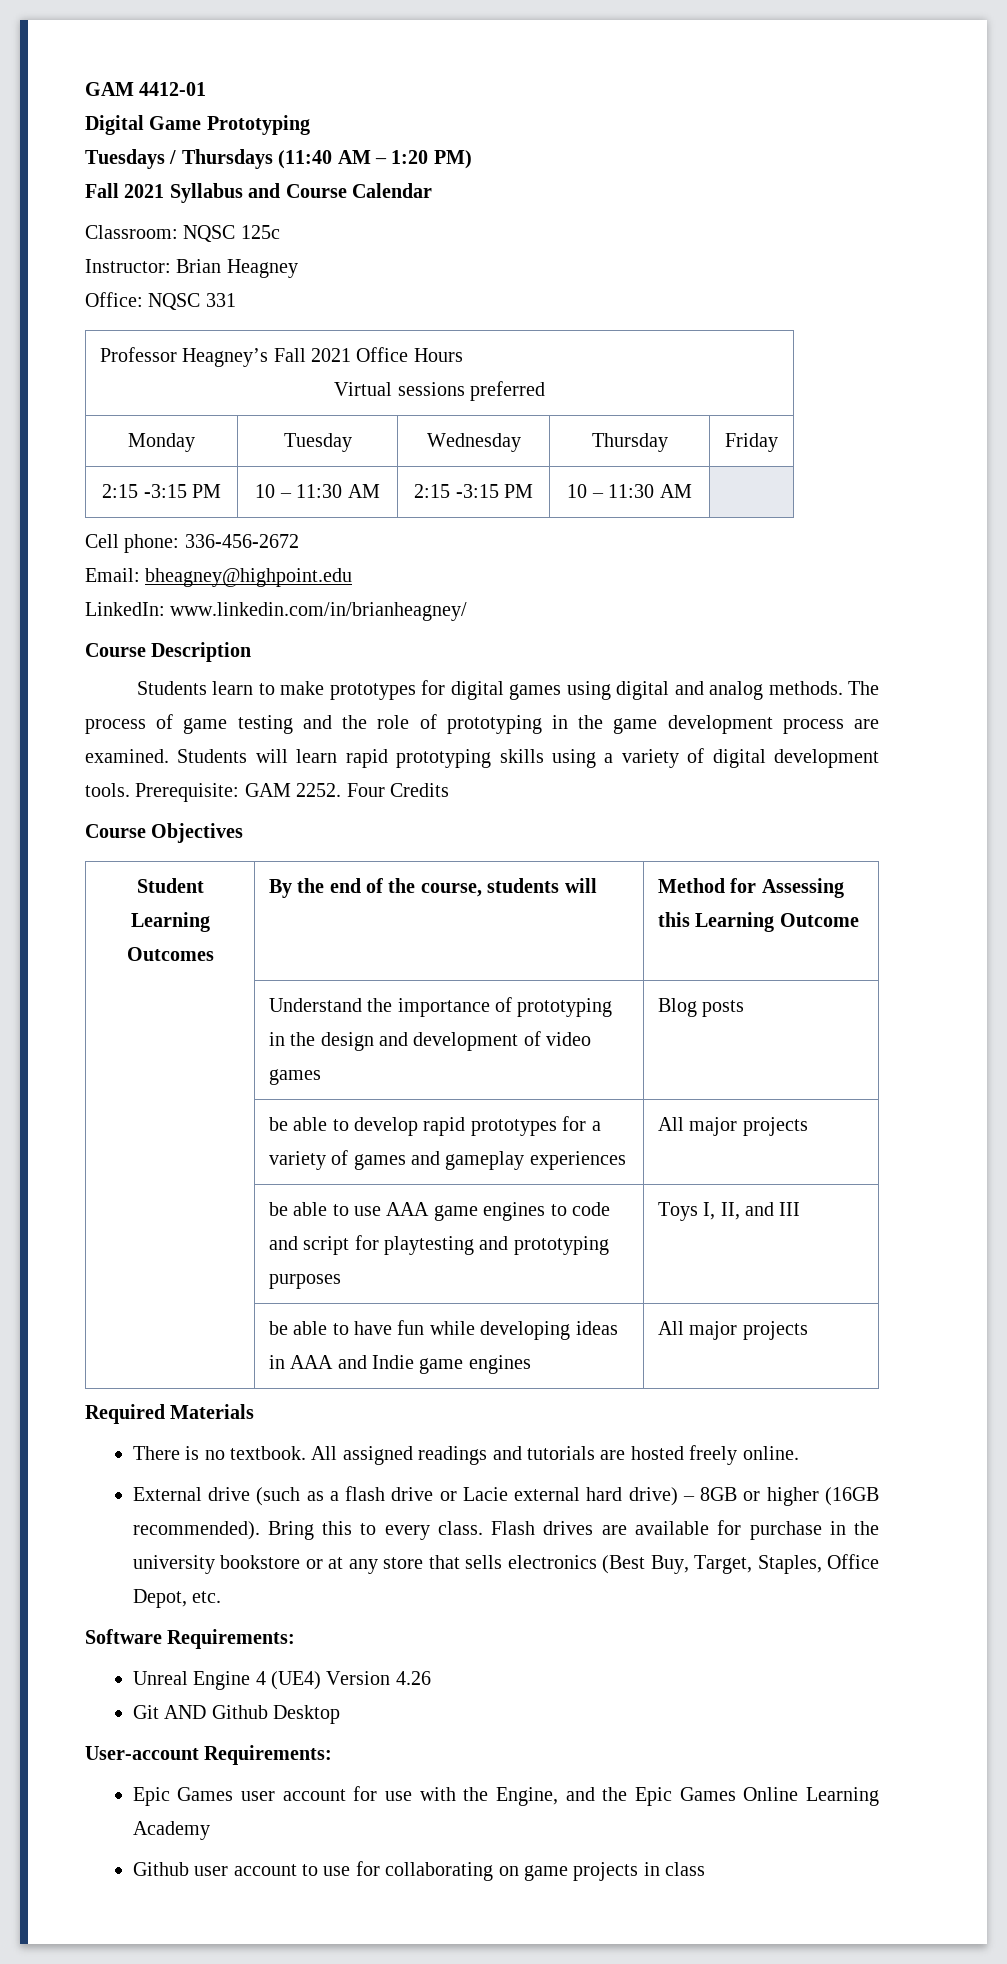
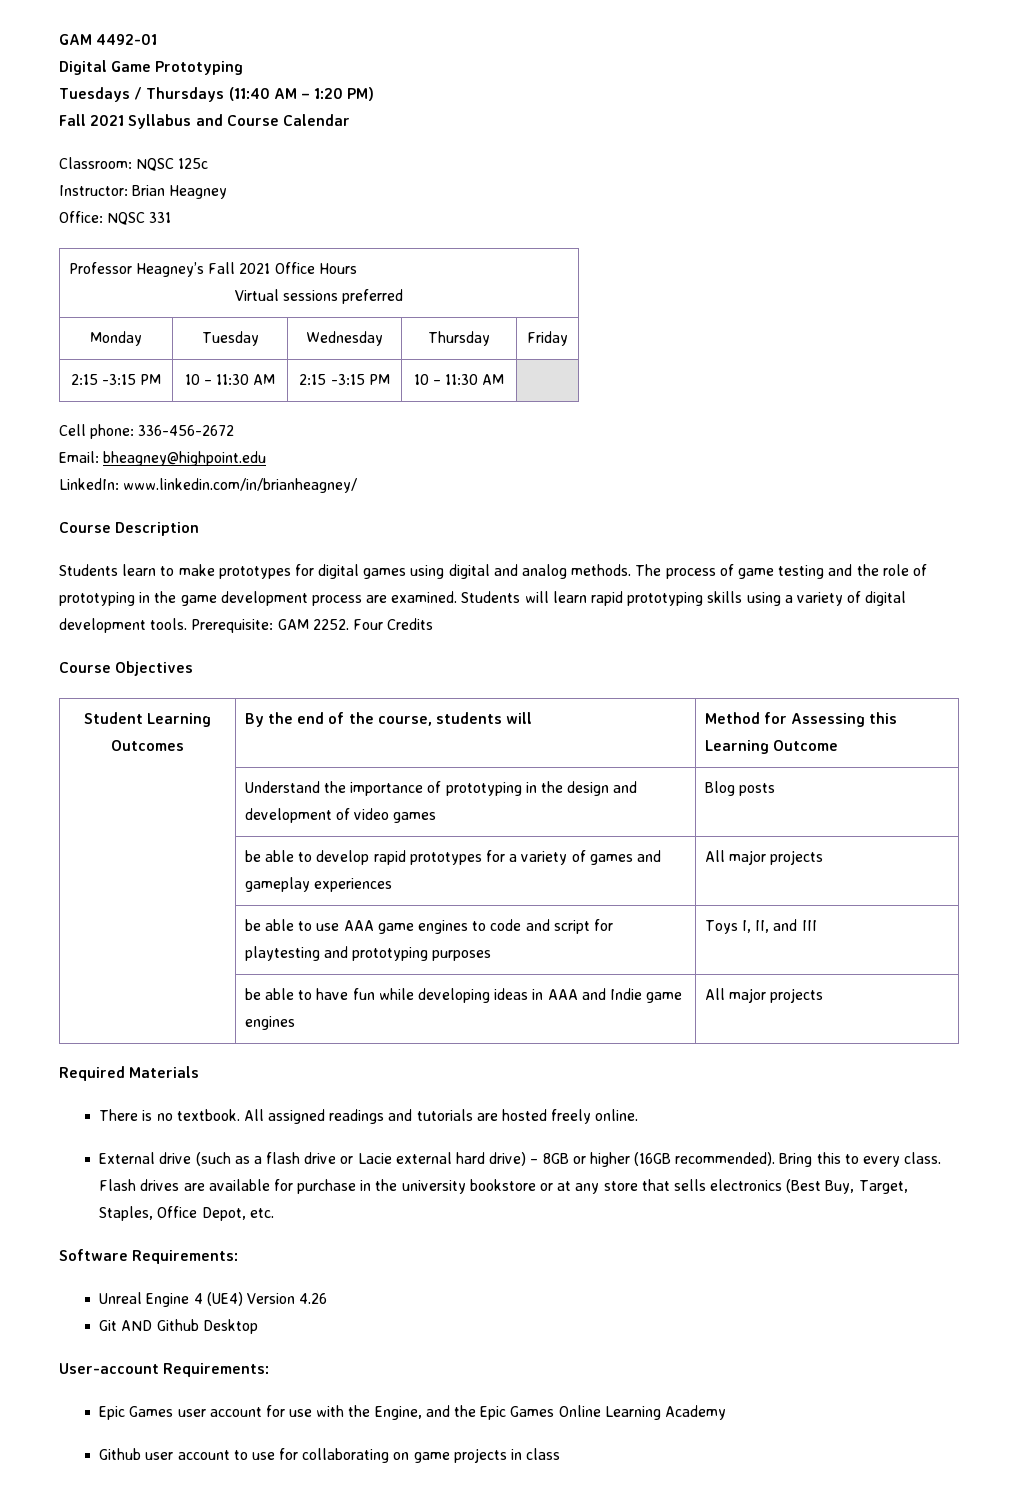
- GAM 4412-01
+ GAM 4492-01

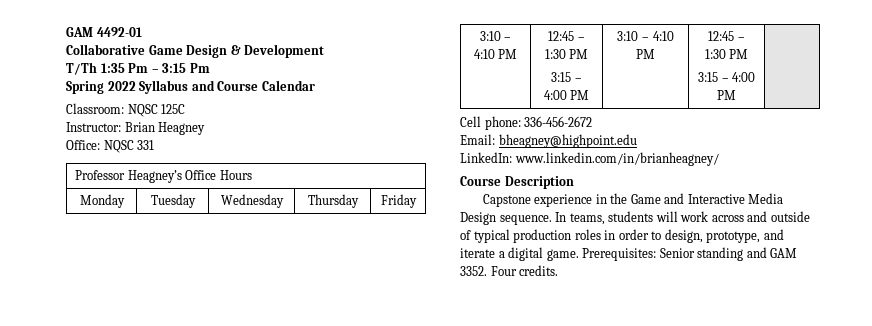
- Digital Game Prototyping
- Tuesdays / Thursdays (11:40 AM – 1:20 PM)
- Fall 2021 Syllabus and Course Calendar
+ Collaborative Game Design & Development
+ T/Th 1:35 Pm – 3:15 Pm
+ Spring 2022 Syllabus and Course Calendar
- Classroom: NQSC 125c
+ Classroom: NQSC 125C
- Professor Heagney’s Fall 2021 Office Hours
- Virtual sessions preferred
+ Professor Heagney’s Office Hours
  Monday | Tuesday | Wednesday | Thursday | Friday
- 2:15 -3:15 PM | 10 – 11:30 AM | 2:15 -3:15 PM | 10 – 11:30 AM |
+ 3:10 – 4:10 PM | 12:45 – 1:30 PM
+ 3:15 – 4:00 PM | 3:10 – 4:10 PM | 12:45 – 1:30 PM
+ 3:15 – 4:00 PM |
- Students learn to make prototypes for digital games using digital and analog methods. The process of game testing and the role of prototyping in the game development process are examined. Students will learn rapid prototyping skills using a variety of digital development tools. Prerequisite: GAM 2252. Four Credits
- Course Objectives
- Student Learning Outcomes | By the end of the course, students will | Method for Assessing this Learning Outcome
- | Understand the importance of prototyping in the design and development of video games | Blog posts
- | be able to develop rapid prototypes for a variety of games and gameplay experiences | All major projects
- | be able to use AAA game engines to code and script for playtesting and prototyping purposes | Toys I, II, and III
- | be able to have fun while developing ideas in AAA and Indie game engines | All major projects
- Required Materials
- There is no textbook. All assigned readings and tutorials are hosted freely online.
- External drive (such as a flash drive or Lacie external hard drive) – 8GB or higher (16GB recommended). Bring this to every class. Flash drives are available for purchase in the university bookstore or at any store that sells electronics (Best Buy, Target, Staples, Office Depot, etc.
- Software Requirements:
- Unreal Engine 4 (UE4) Version 4.26
- Git AND Github Desktop
- User-account Requirements:
- Epic Games user account for use with the Engine, and the Epic Games Online Learning Academy
- Github user account to use for collaborating on game projects in class
+ Capstone experience in the Game and Interactive Media Design sequence. In teams, students will work across and outside of typical production roles in order to design, prototype, and iterate a digital game. Prerequisites: Senior standing and GAM 3352. Four credits.

